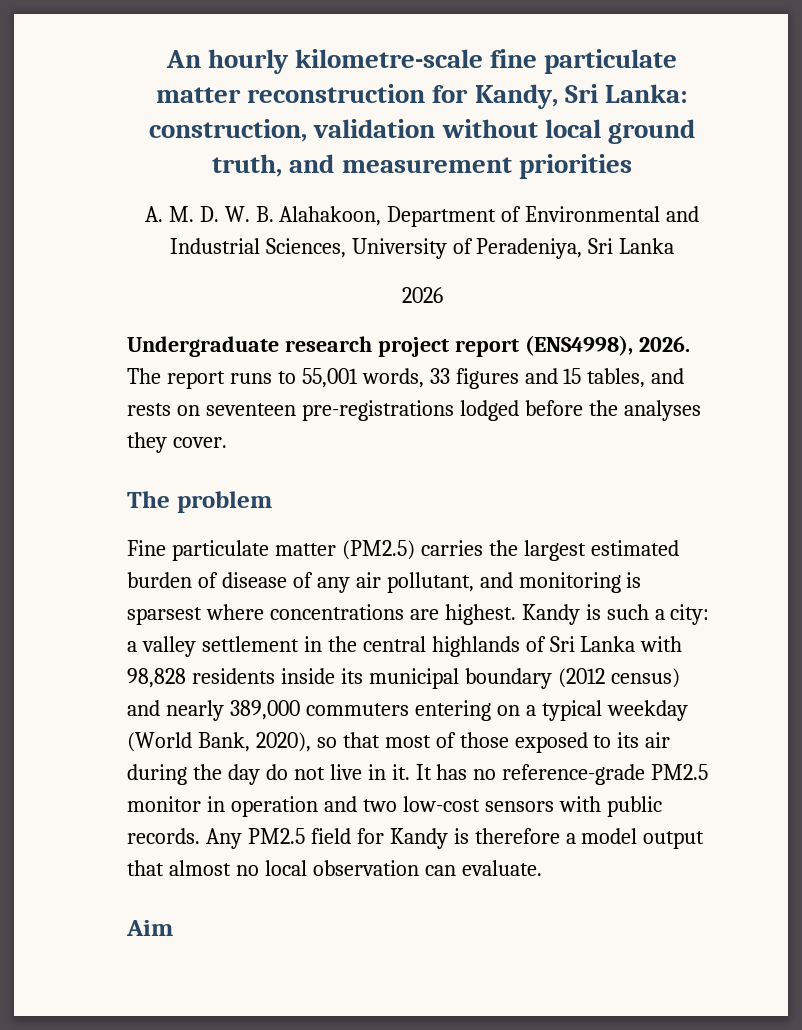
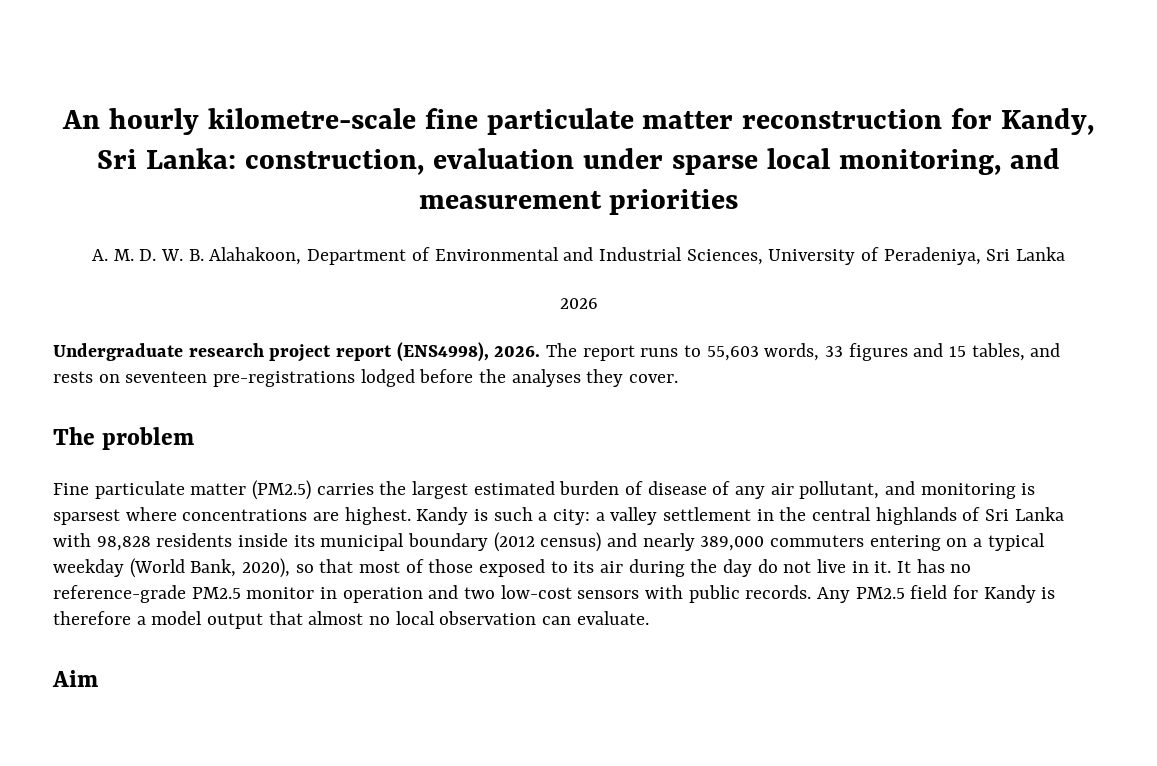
- An hourly kilometre-scale fine particulate matter reconstruction for Kandy, Sri Lanka: construction, validation without local ground truth, and measurement priorities
+ An hourly kilometre-scale fine particulate matter reconstruction for Kandy, Sri Lanka: construction, evaluation under sparse local monitoring, and measurement priorities
- The report runs to 55,001 words, 33 figures and 15 tables, and rests on seventeen pre-registrations lodged before the analyses they cover.
+ The report runs to 55,603 words, 33 figures and 15 tables, and rests on seventeen pre-registrations lodged before the analyses they cover.

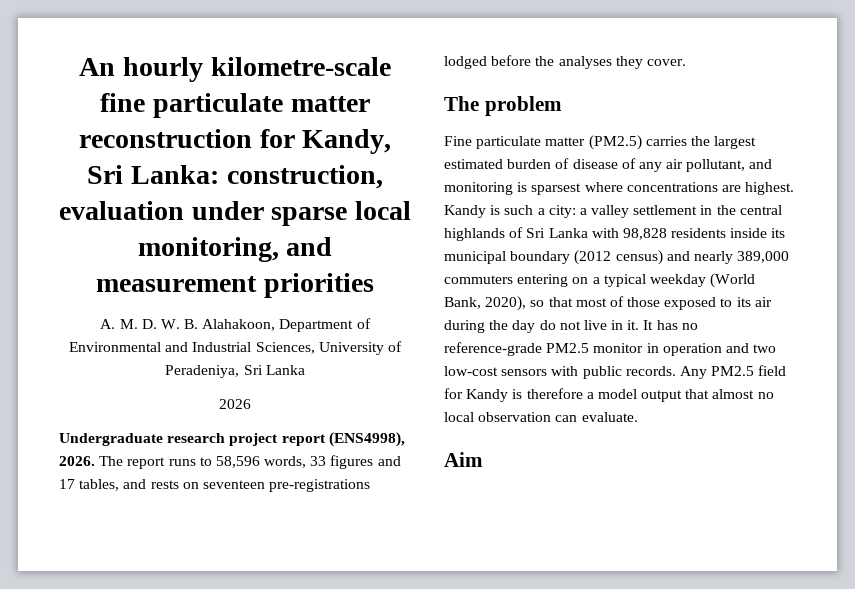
- The report runs to 55,603 words, 33 figures and 15 tables, and rests on seventeen pre-registrations lodged before the analyses they cover.
+ The report runs to 58,596 words, 33 figures and 17 tables, and rests on seventeen pre-registrations lodged before the analyses they cover.

